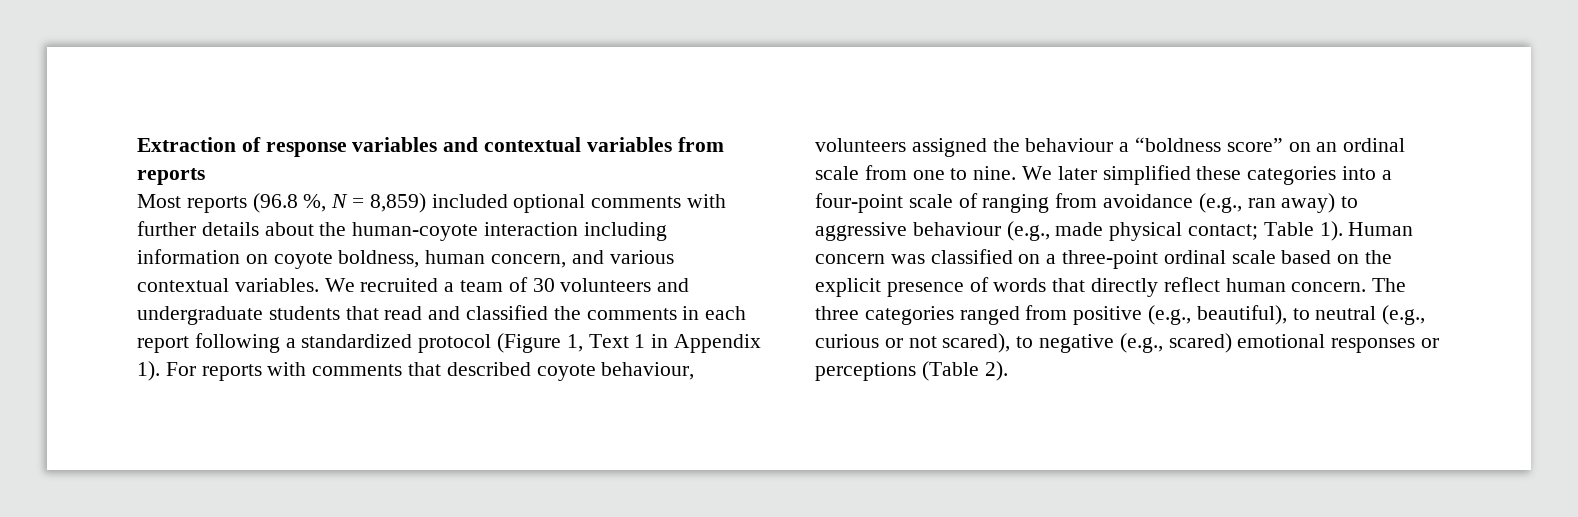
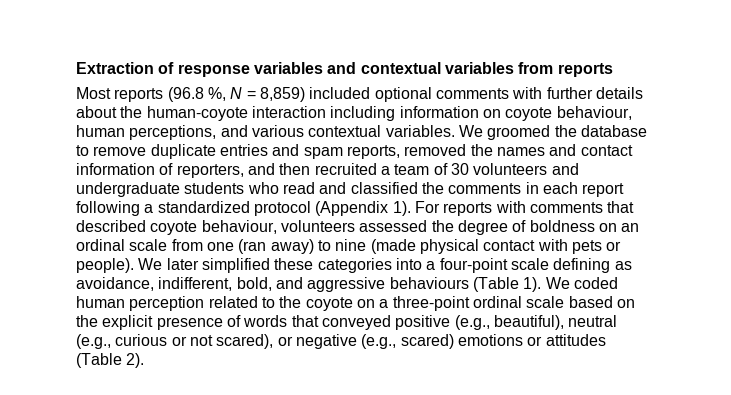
- Most reports (96.8 %, N = 8,859) included optional comments with further details about the human-coyote interaction including information on coyote boldness, human concern, and various contextual variables.
+ Most reports (96.8 %, N = 8,859) included optional comments with further details about the human-coyote interaction including information on coyote behaviour, human perceptions, and various contextual variables.
- We recruited a team of 30 volunteers and undergraduate students that read and classified the comments in each report following a standardized protocol (Figure 1, Text 1 in Appendix 1).
+ We groomed the database to remove duplicate entries and spam reports, removed the names and contact information of reporters, and then recruited a team of 30 volunteers and undergraduate students who read and classified the comments in each report following a standardized protocol (Appendix 1).
- For reports with comments that described coyote behaviour, volunteers assigned the behaviour a “boldness score” on an ordinal scale from one to nine.
+ For reports with comments that described coyote behaviour, volunteers assessed the degree of boldness on an ordinal scale from one (ran away) to nine (made physical contact with pets or people).
- We later simplified these categories into a four-point scale of ranging from avoidance (e.g., ran away) to aggressive behaviour (e.g., made physical contact; Table 1). Human concern was classified on a three-point ordinal scale based on the explicit presence of words that directly reflect human concern. The three categories ranged from positive (e.g., beautiful), to neutral (e.g., curious or not scared), to negative (e.g., scared) emotional responses or perceptions (Table 2).
+ We later simplified these categories into a four-point scale defining as avoidance, indifferent, bold, and aggressive behaviours (Table 1). We coded human perception related to the coyote on a three-point ordinal scale based on the explicit presence of words that conveyed positive (e.g., beautiful), neutral (e.g., curious or not scared), or negative (e.g., scared) emotions or attitudes (Table 2).

